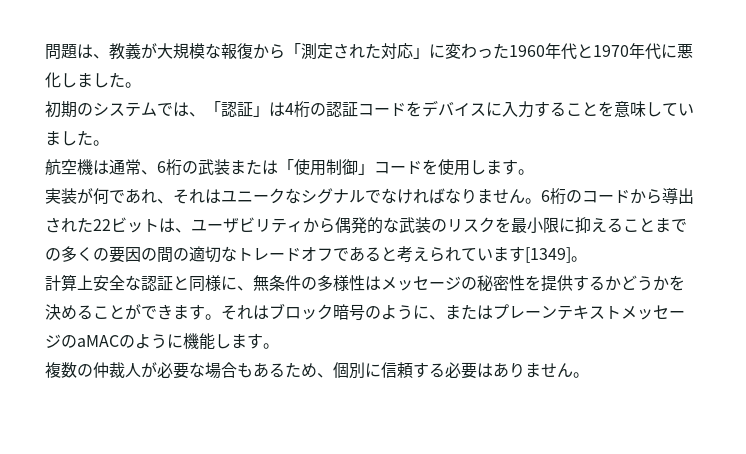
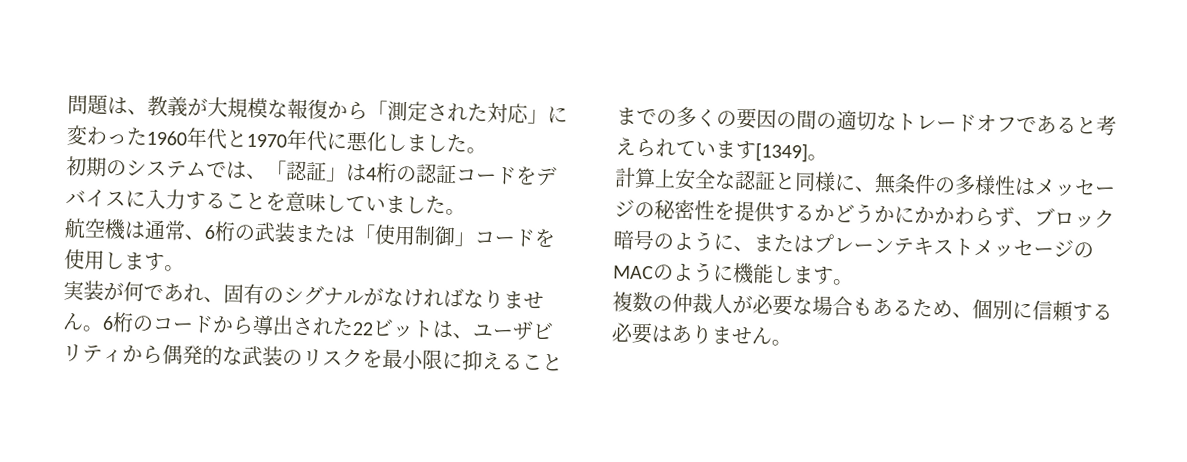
- 実装が何であれ、それはユニークなシグナルでなければなりません。
+ 実装が何であれ、固有のシグナルがなければなりません。
- 計算上安全な認証と同様に、無条件の多様性はメッセージの秘密性を提供するかどうかを決めることができます。それはブロック暗号のように、またはプレーンテキストメッセージのaMACのように機能します。
+ 計算上安全な認証と同様に、無条件の多様性はメッセージの秘密性を提供するかどうかにかかわらず、ブロック暗号のように、またはプレーンテキストメッセージのMACのように機能します。

